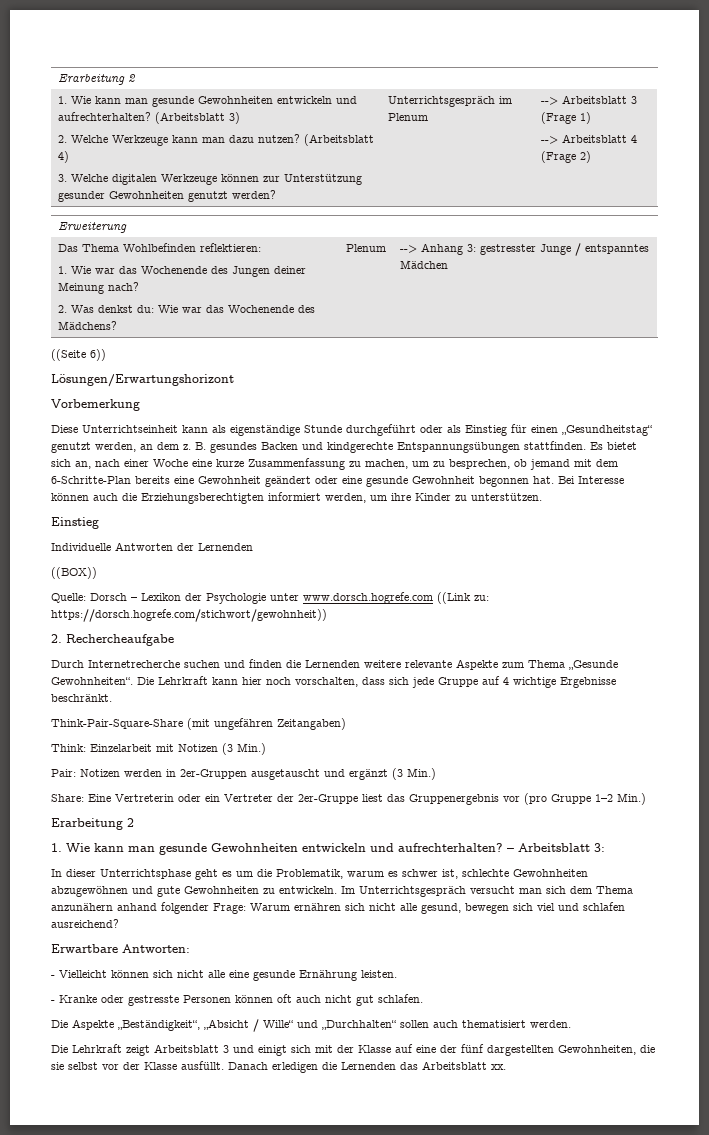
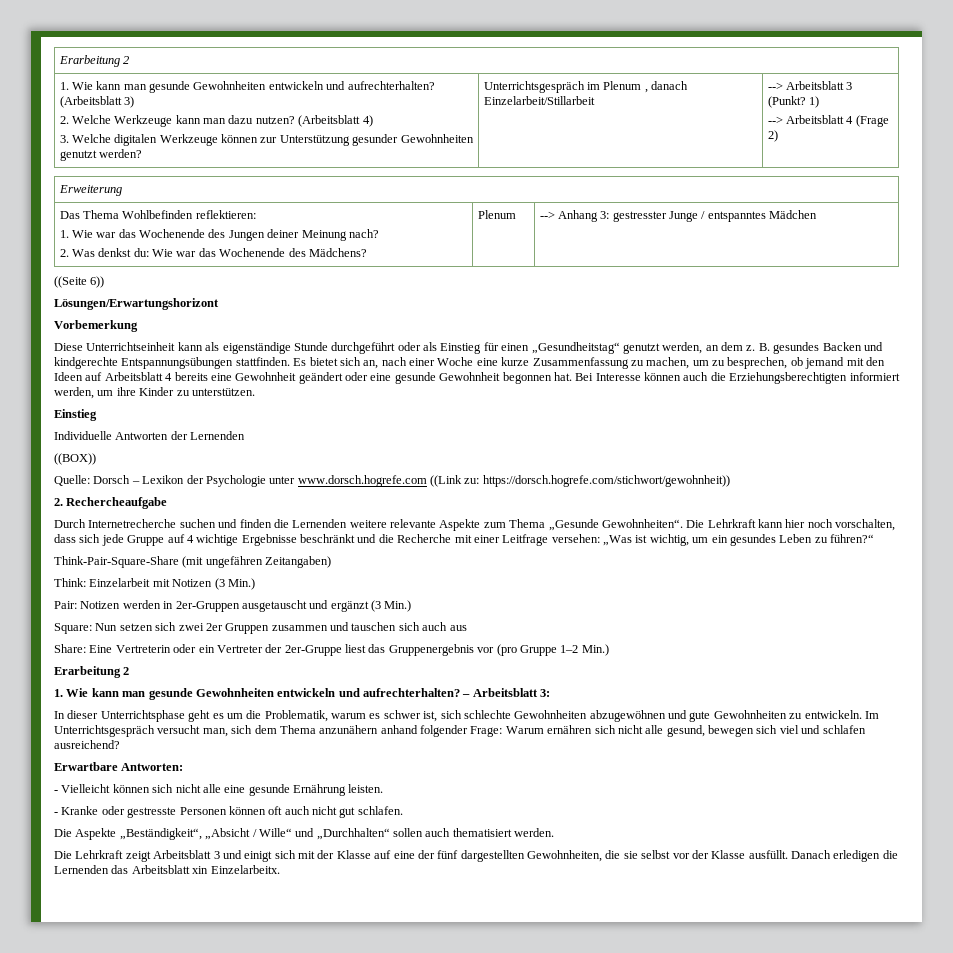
- Unterrichtsgespräch im Plenum
+ Unterrichtsgespräch im Plenum , danach Einzelarbeit/Stillarbeit
- --> Arbeitsblatt 3 (Frage 1)
+ --> Arbeitsblatt 3 (Punkt? 1)
- Es bietet sich an, nach einer Woche eine kurze Zusammenfassung zu machen, um zu besprechen, ob jemand mit dem 6-Schritte-Plan bereits eine Gewohnheit geändert oder eine gesunde Gewohnheit begonnen hat.
+ Es bietet sich an, nach einer Woche eine kurze Zusammenfassung zu machen, um zu besprechen, ob jemand mit den Ideen auf Arbeitsblatt 4 bereits eine Gewohnheit geändert oder eine gesunde Gewohnheit begonnen hat.
- Die Lehrkraft kann hier noch vorschalten, dass sich jede Gruppe auf 4 wichtige Ergebnisse beschränkt.
+ Die Lehrkraft kann hier noch vorschalten, dass sich jede Gruppe auf 4 wichtige Ergebnisse beschränkt und die Recherche mit einer Leitfrage versehen: „Was ist wichtig, um ein gesundes Leben zu führen?“
+ Square: Nun setzen sich zwei 2er Gruppen zusammen und tauschen sich auch aus
- In dieser Unterrichtsphase geht es um die Problematik, warum es schwer ist, schlechte Gewohnheiten abzugewöhnen und gute Gewohnheiten zu entwickeln.
+ In dieser Unterrichtsphase geht es um die Problematik, warum es schwer ist, sich schlechte Gewohnheiten abzugewöhnen und gute Gewohnheiten zu entwickeln.
- Im Unterrichtsgespräch versucht man sich dem Thema anzunähern anhand folgender Frage: Warum ernähren sich nicht alle gesund, bewegen sich viel und schlafen ausreichend?
+ Im Unterrichtsgespräch versucht man, sich dem Thema anzunähern anhand folgender Frage: Warum ernähren sich nicht alle gesund, bewegen sich viel und schlafen ausreichend?
- Danach erledigen die Lernenden das Arbeitsblatt xx.
+ Danach erledigen die Lernenden das Arbeitsblatt xin Einzelarbeitx.

